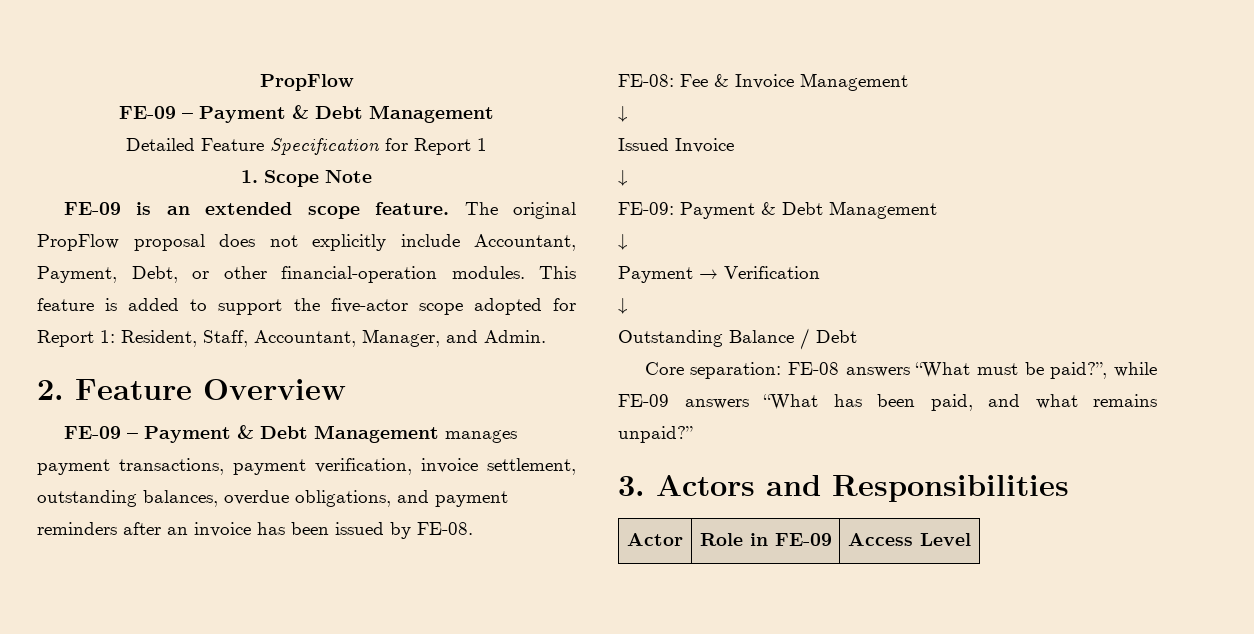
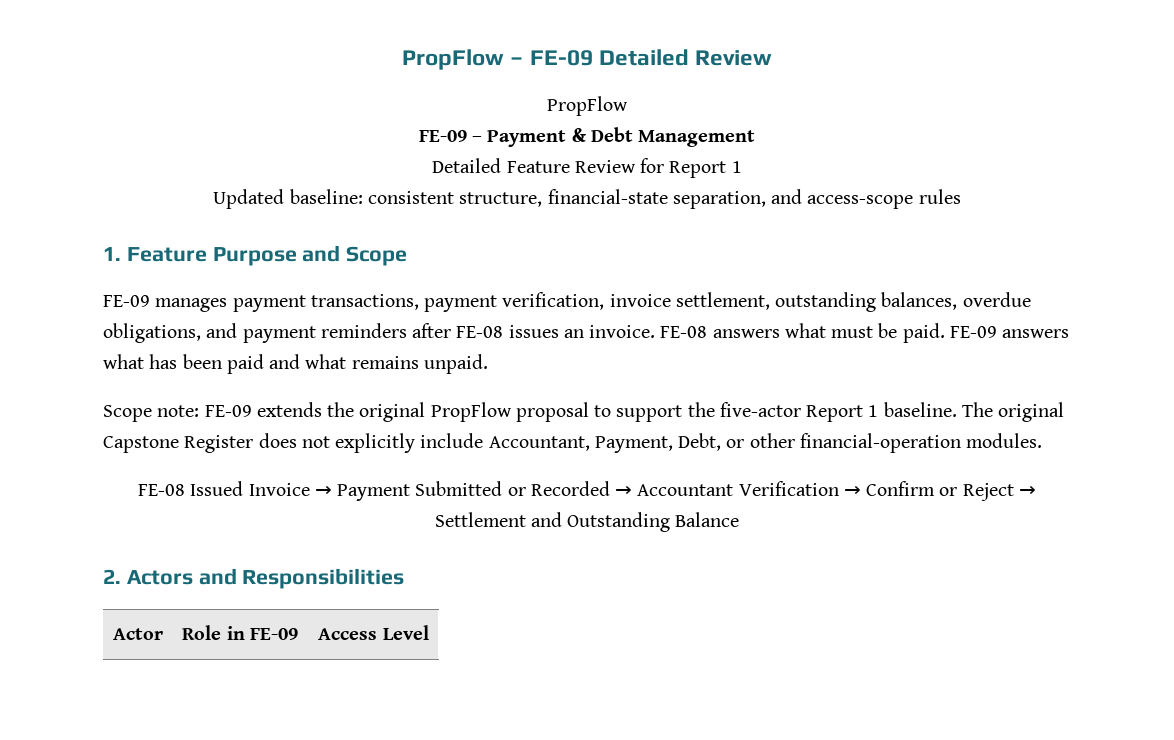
+ PropFlow – FE-09 Detailed Review
- Detailed Feature Specification for Report 1
+ Detailed Feature Review for Report 1
- 1. Scope Note
- FE-09 is an extended scope feature. The original PropFlow proposal does not explicitly include Accountant, Payment, Debt, or other financial-operation modules. This feature is added to support the five-actor scope adopted for Report 1: Resident, Staff, Accountant, Manager, and Admin.
- 2. Feature Overview
- FE-09 – Payment & Debt Management manages payment transactions, payment verification, invoice settlement, outstanding balances, overdue obligations, and payment reminders after an invoice has been issued by FE-08.
- FE-08: Fee & Invoice Management
- ↓
- Issued Invoice
- ↓
- FE-09: Payment & Debt Management
- ↓
- Payment → Verification
- ↓
- Outstanding Balance / Debt
- Core separation: FE-08 answers “What must be paid?”, while FE-09 answers “What has been paid, and what remains unpaid?”
- 3. Actors and Responsibilities
+ Updated baseline: consistent structure, financial-state separation, and access-scope rules
+ 1. Feature Purpose and Scope
+ FE-09 manages payment transactions, payment verification, invoice settlement, outstanding balances, overdue obligations, and payment reminders after FE-08 issues an invoice. FE-08 answers what must be paid. FE-09 answers what has been paid and what remains unpaid.
+ Scope note: FE-09 extends the original PropFlow proposal to support the five-actor Report 1 baseline. The original Capstone Register does not explicitly include Accountant, Payment, Debt, or other financial-operation modules.
+ FE-08 Issued Invoice → Payment Submitted or Recorded → Accountant Verification → Confirm or Reject → Settlement and Outstanding Balance
+ 2. Actors and Responsibilities

